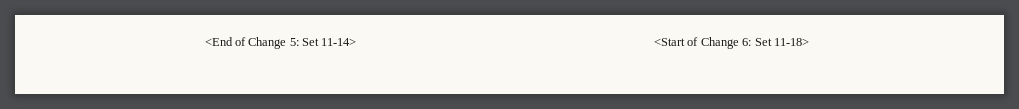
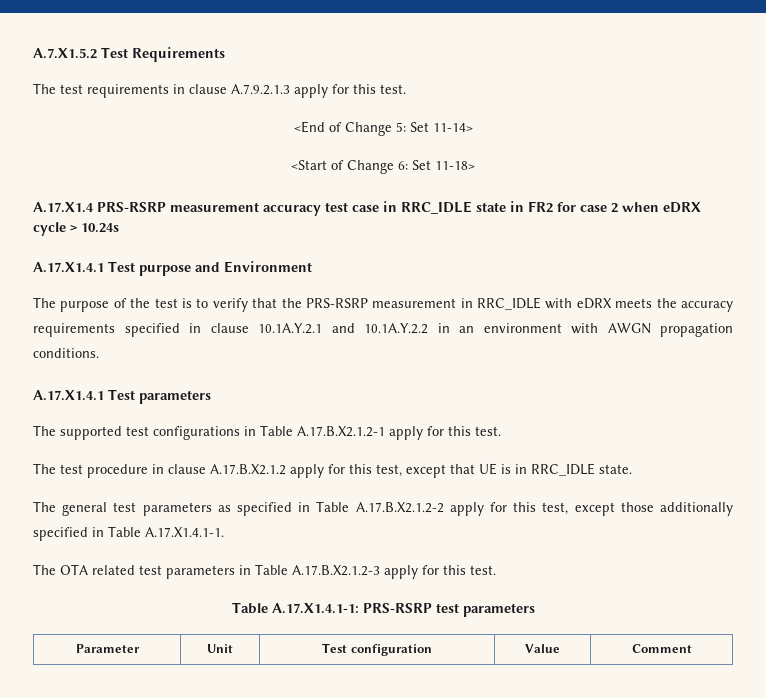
+ A.7.X1.5.2 Test Requirements
+ The test requirements in clause A.7.9.2.1.3 apply for this test.
+ A.17.X1.4 PRS-RSRP measurement accuracy test case in RRC_IDLE state in FR2 for case 2 when eDRX cycle > 10.24s
+ A.17.X1.4.1 Test purpose and Environment
+ The purpose of the test is to verify that the PRS-RSRP measurement in RRC_IDLE with eDRX meets the accuracy requirements specified in clause 10.1A.Y.2.1 and 10.1A.Y.2.2 in an environment with AWGN propagation conditions.
+ A.17.X1.4.1 Test parameters
+ The supported test configurations in Table A.17.B.X2.1.2-1 apply for this test.
+ The test procedure in clause A.17.B.X2.1.2 apply for this test, except that UE is in RRC_IDLE state.
+ The general test parameters as specified in Table A.17.B.X2.1.2-2 apply for this test, except those additionally specified in Table A.17.X1.4.1-1.
+ The OTA related test parameters in Table A.17.B.X2.1.2-3 apply for this test.
+ Table A.17.X1.4.1-1: PRS-RSRP test parameters
+ Parameter | Unit | Test configuration | Value | Comment

